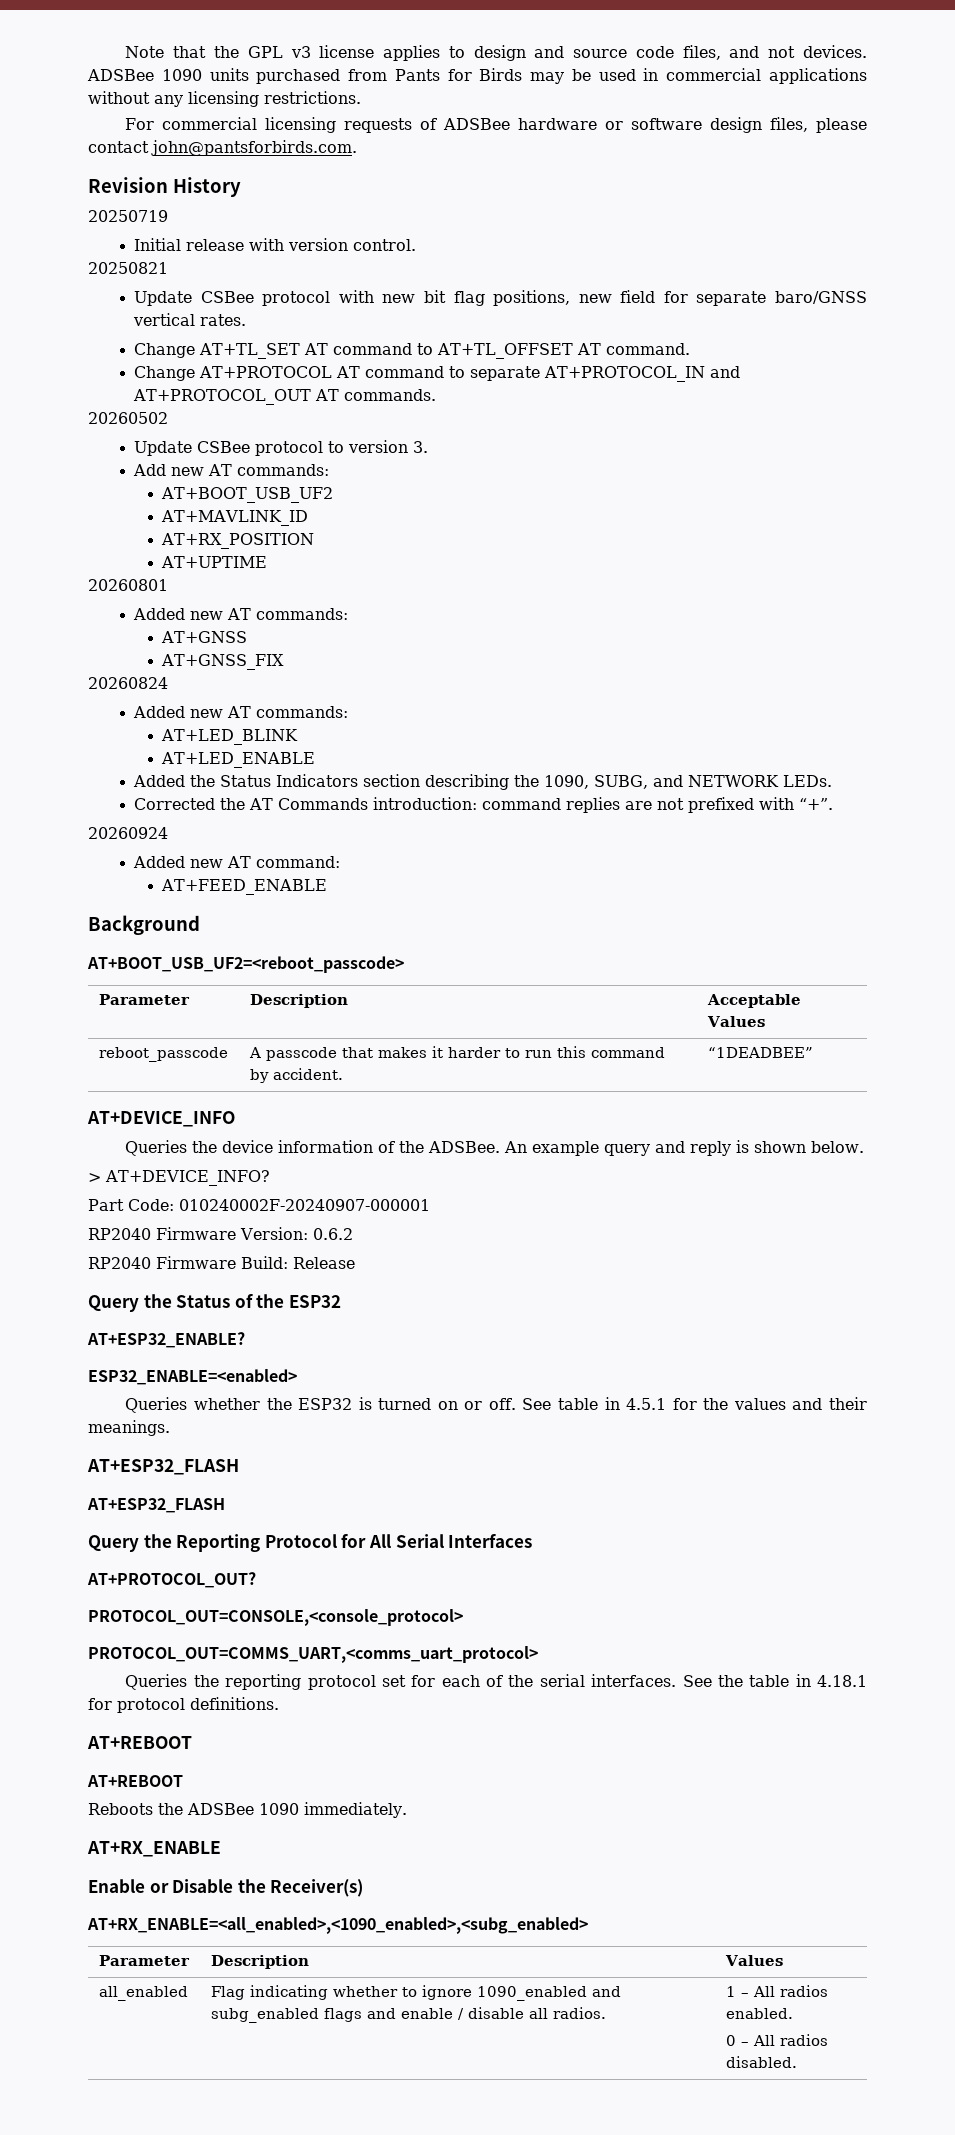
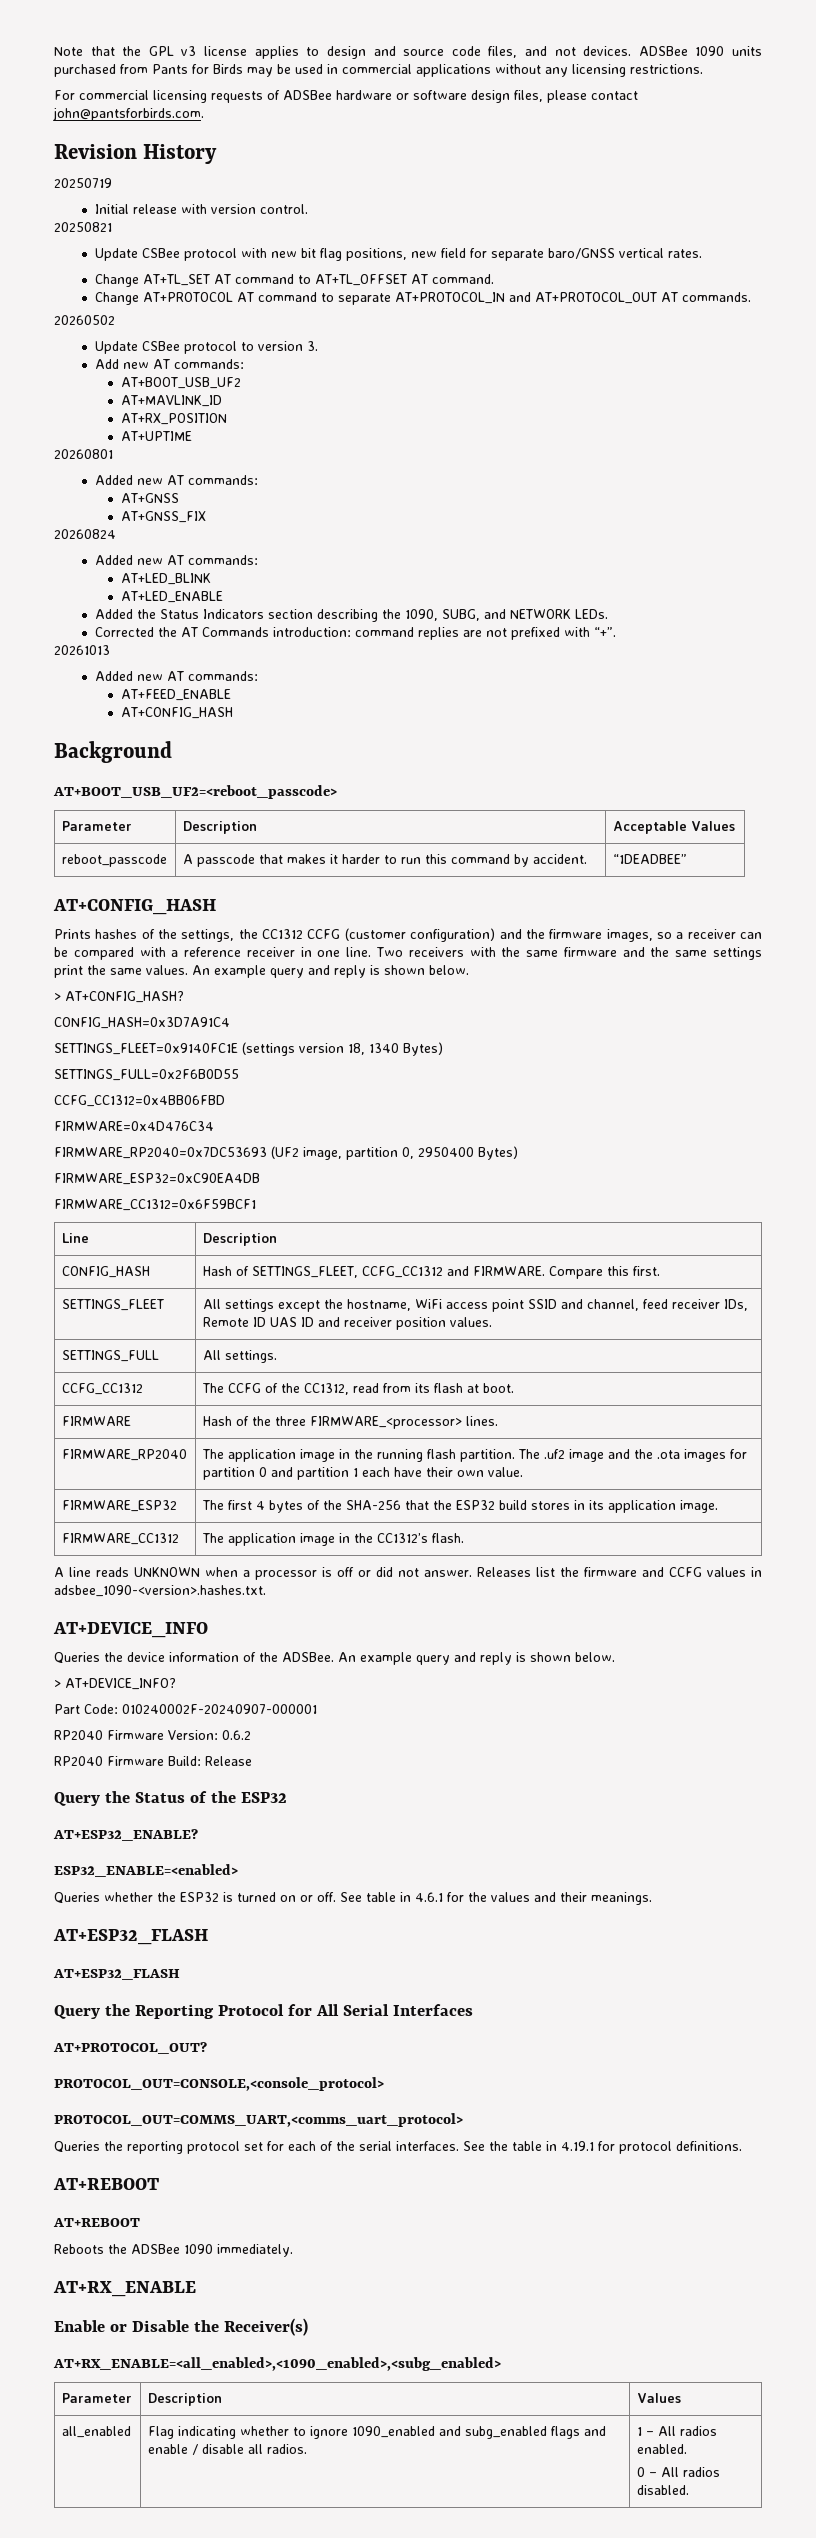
- 20260924
- Added new AT command:
+ 20261013
+ Added new AT commands:
  AT+FEED_ENABLE
+ AT+CONFIG_HASH
  reboot_passcode | A passcode that makes it harder to run this command by accident. | “1DEADBEE”
+ AT+CONFIG_HASH
+ Prints hashes of the settings, the CC1312 CCFG (customer configuration) and the firmware images, so a receiver can be compared with a reference receiver in one line. Two receivers with the same firmware and the same settings print the same values. An example query and reply is shown below.
+ > AT+CONFIG_HASH?
+ CONFIG_HASH=0x3D7A91C4
+ SETTINGS_FLEET=0x9140FC1E (settings version 18, 1340 Bytes)
+ SETTINGS_FULL=0x2F6B0D55
+ CCFG_CC1312=0x4BB06FBD
+ FIRMWARE=0x4D476C34
+ FIRMWARE_RP2040=0x7DC53693 (UF2 image, partition 0, 2950400 Bytes)
+ FIRMWARE_ESP32=0xC90EA4DB
+ FIRMWARE_CC1312=0x6F59BCF1
+ Line | Description
+ CONFIG_HASH | Hash of SETTINGS_FLEET, CCFG_CC1312 and FIRMWARE. Compare this first.
+ SETTINGS_FLEET | All settings except the hostname, WiFi access point SSID and channel, feed receiver IDs, Remote ID UAS ID and receiver position values.
+ SETTINGS_FULL | All settings.
+ CCFG_CC1312 | The CCFG of the CC1312, read from its flash at boot.
+ FIRMWARE | Hash of the three FIRMWARE_<processor> lines.
+ FIRMWARE_RP2040 | The application image in the running flash partition. The .uf2 image and the .ota images for partition 0 and partition 1 each have their own value.
+ FIRMWARE_ESP32 | The first 4 bytes of the SHA-256 that the ESP32 build stores in its application image.
+ FIRMWARE_CC1312 | The application image in the CC1312’s flash.
+ A line reads UNKNOWN when a processor is off or did not answer. Releases list the firmware and CCFG values in adsbee_1090-<version>.hashes.txt.
- See table in 4.5.1 for the values and their meanings.
+ See table in 4.6.1 for the values and their meanings.
- See the table in 4.18.1 for protocol definitions.
+ See the table in 4.19.1 for protocol definitions.

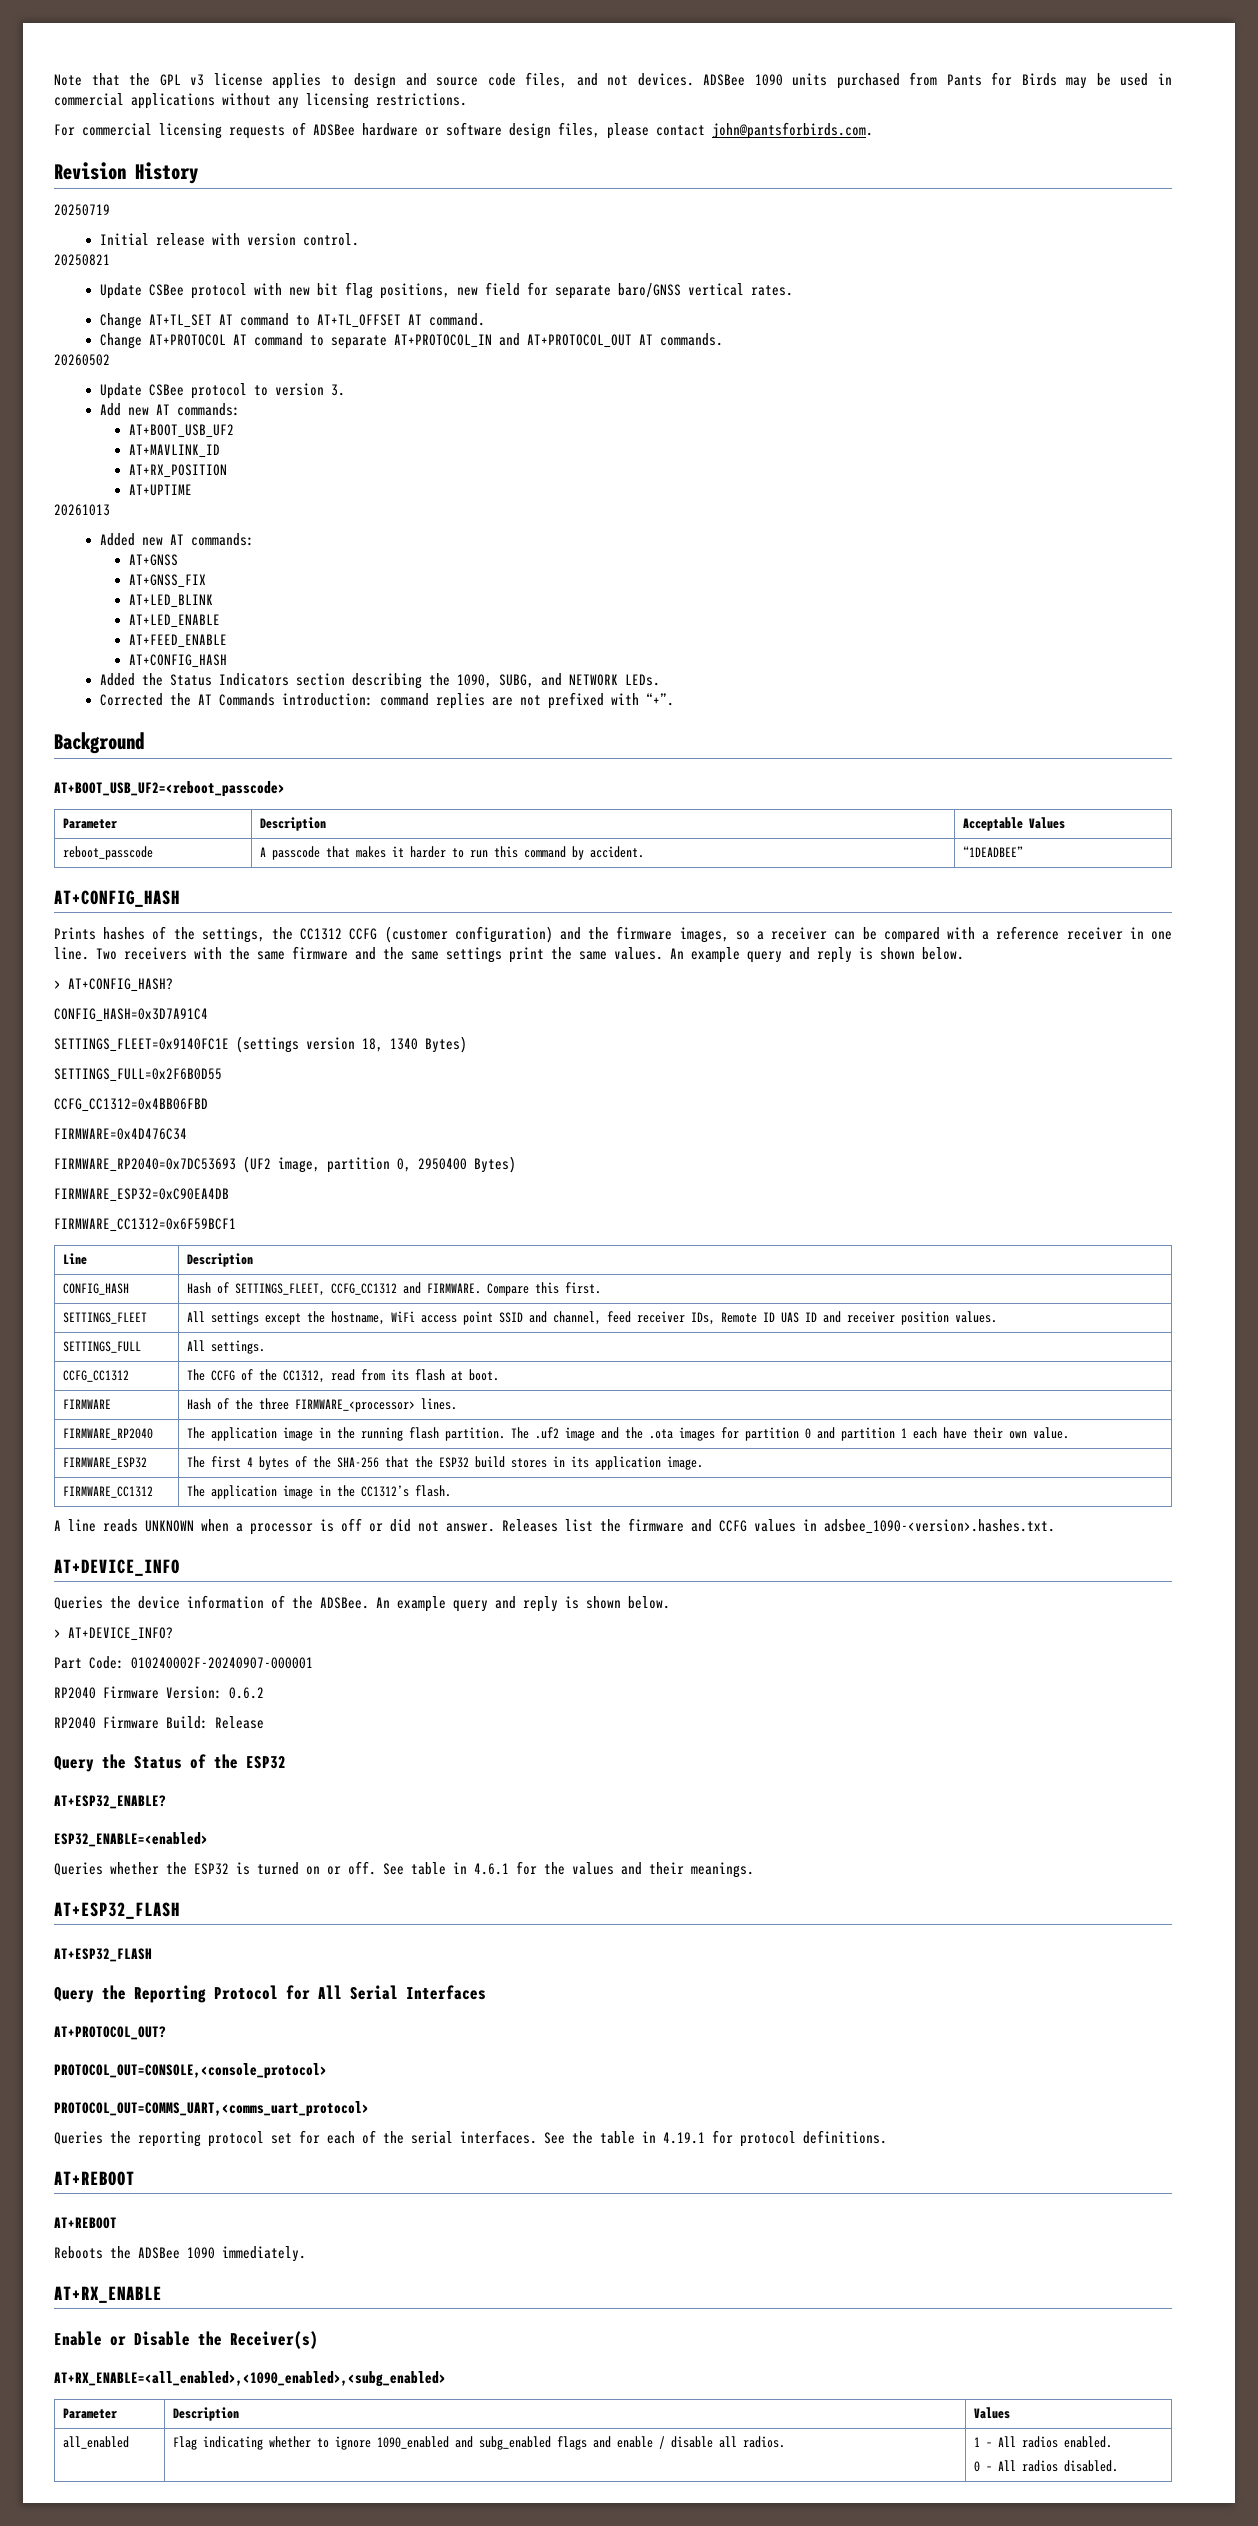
- 20260801
+ 20261013
- 20260824
- Added new AT commands:
+ AT+FEED_ENABLE
+ AT+CONFIG_HASH
- 20261013
- Added new AT commands:
- AT+FEED_ENABLE
- AT+CONFIG_HASH

